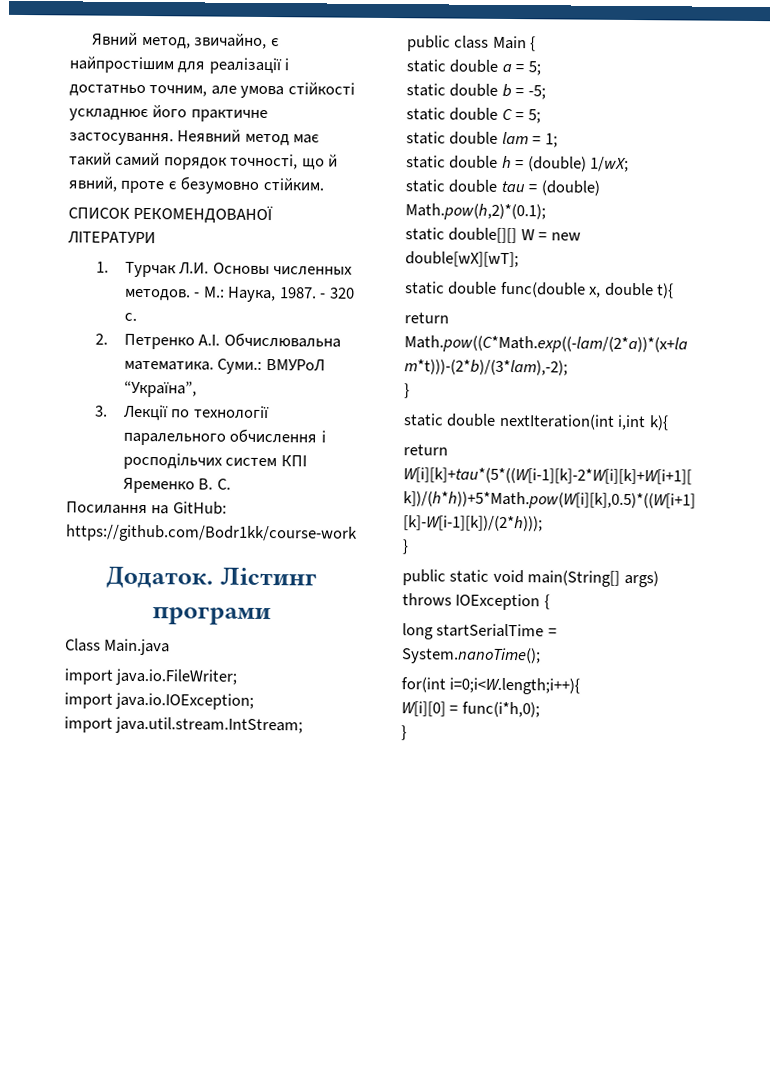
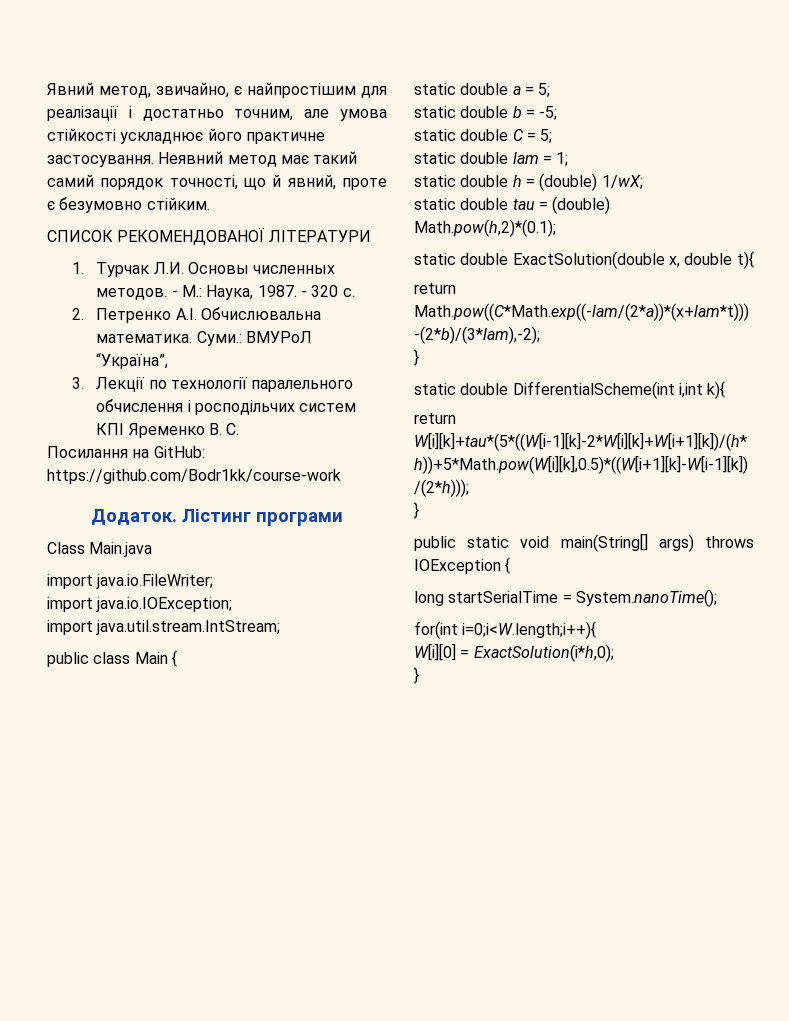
- static double[][] W = new double[wX][wT];
- static double func(double x, double t){
+ static double ExactSolution(double x, double t){
- static double nextIteration(int i,int k){
+ static double DifferentialScheme(int i,int k){
- W[i][0] = func(i*h,0);
+ W[i][0] = ExactSolution(i*h,0);

